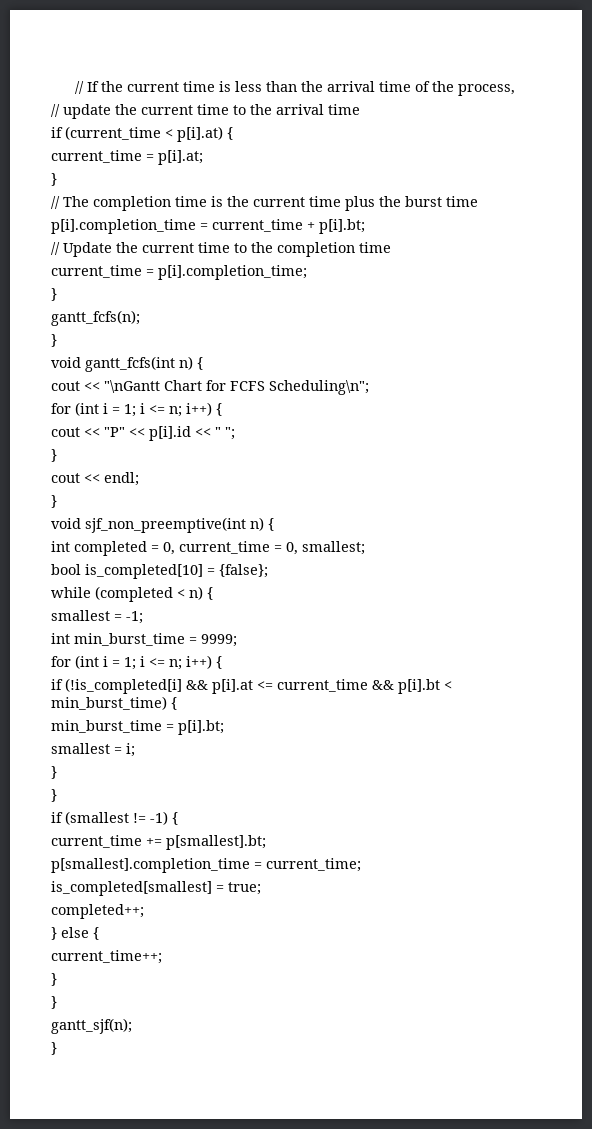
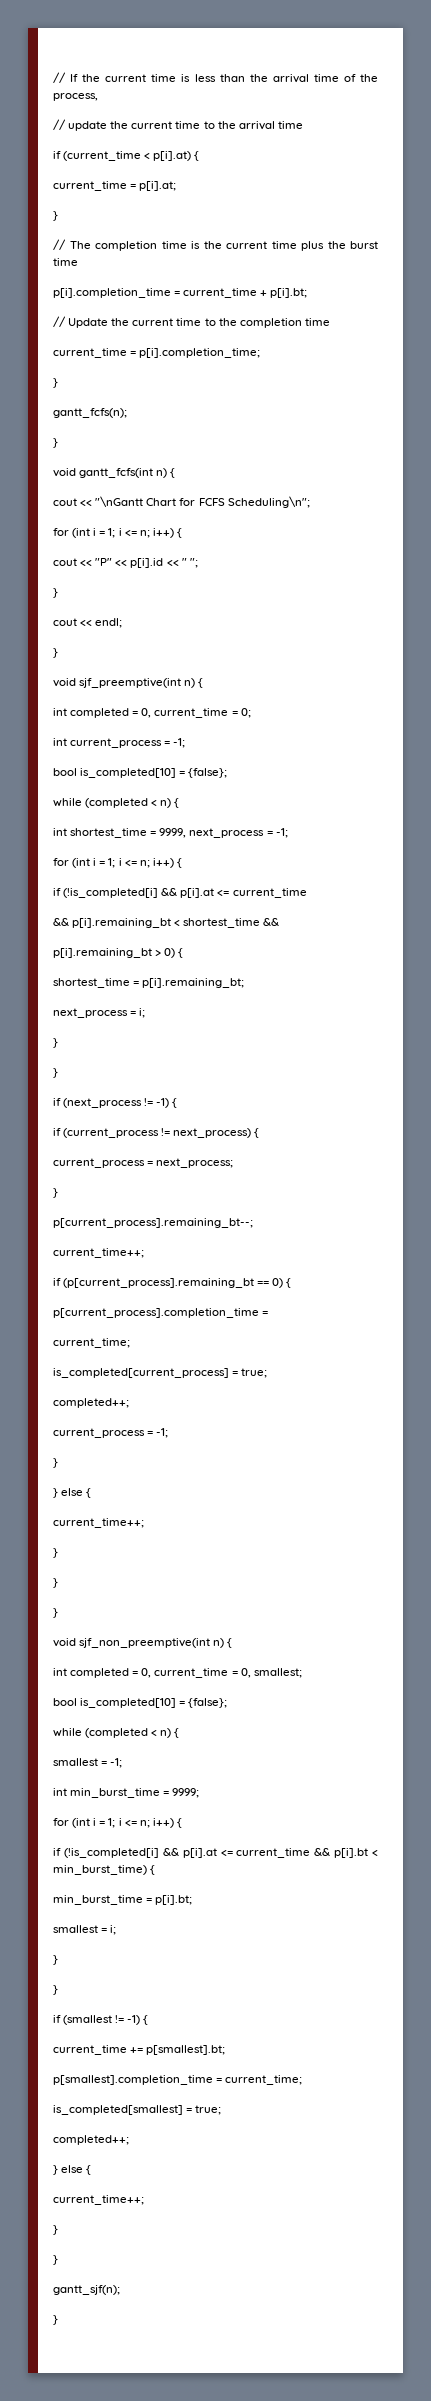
+ void sjf_preemptive(int n) {
+ int completed = 0, current_time = 0;
+ int current_process = -1;
+ bool is_completed[10] = {false};
+ while (completed < n) {
+ int shortest_time = 9999, next_process = -1;
+ for (int i = 1; i <= n; i++) {
+ if (!is_completed[i] && p[i].at <= current_time
+ && p[i].remaining_bt < shortest_time &&
+ p[i].remaining_bt > 0) {
+ shortest_time = p[i].remaining_bt;
+ next_process = i;
+ }
+ }
+ if (next_process != -1) {
+ if (current_process != next_process) {
+ current_process = next_process;
+ }
+ p[current_process].remaining_bt--;
+ current_time++;
+ if (p[current_process].remaining_bt == 0) {
+ p[current_process].completion_time =
+ current_time;
+ is_completed[current_process] = true;
+ completed++;
+ current_process = -1;
+ }
+ } else {
+ current_time++;
+ }
+ }
+ }

